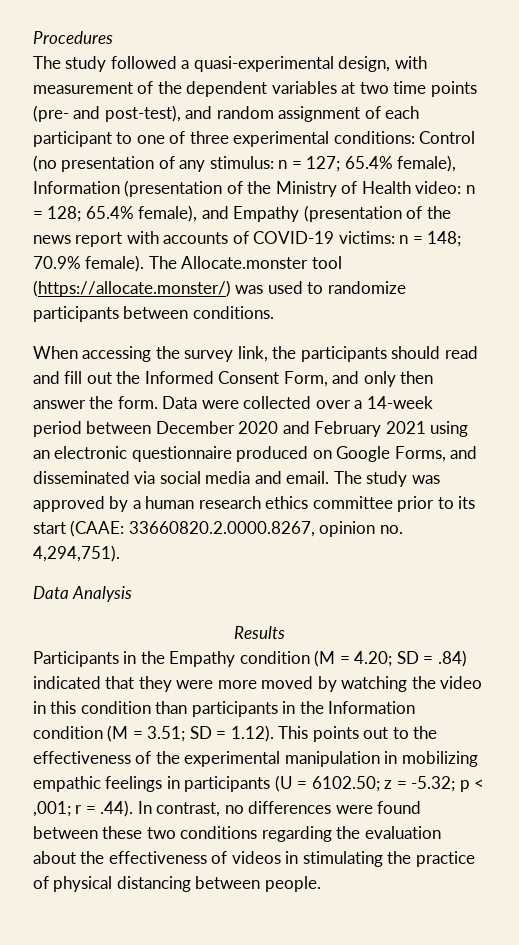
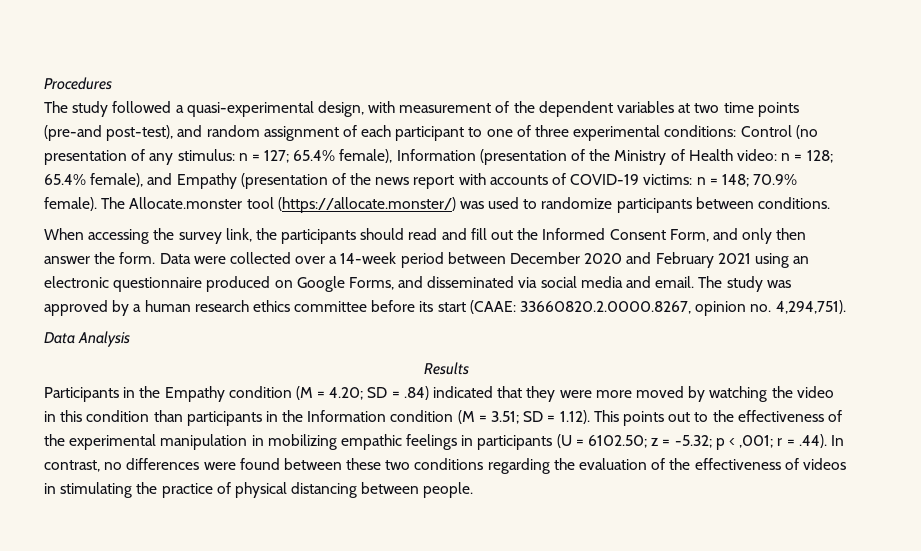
- The study followed a quasi-experimental design, with measurement of the dependent variables at two time points (pre- and post-test), and random assignment of each participant to one of three experimental conditions:
+ The study followed a quasi-experimental design, with measurement of the dependent variables at two time points (pre-and post-test), and random assignment of each participant to one of three experimental conditions:
- The study was approved by a human research ethics committee prior to its start (CAAE: 33660820.2.0000.8267, opinion no. 4,294,751).
+ The study was approved by a human research ethics committee before its start (CAAE: 33660820.2.0000.8267, opinion no. 4,294,751).
- r = .44). In contrast, no differences were found between these two conditions regarding the evaluation about the effectiveness of videos in stimulating the practice of physical distancing between people.
+ r = .44). In contrast, no differences were found between these two conditions regarding the evaluation of the effectiveness of videos in stimulating the practice of physical distancing between people.

